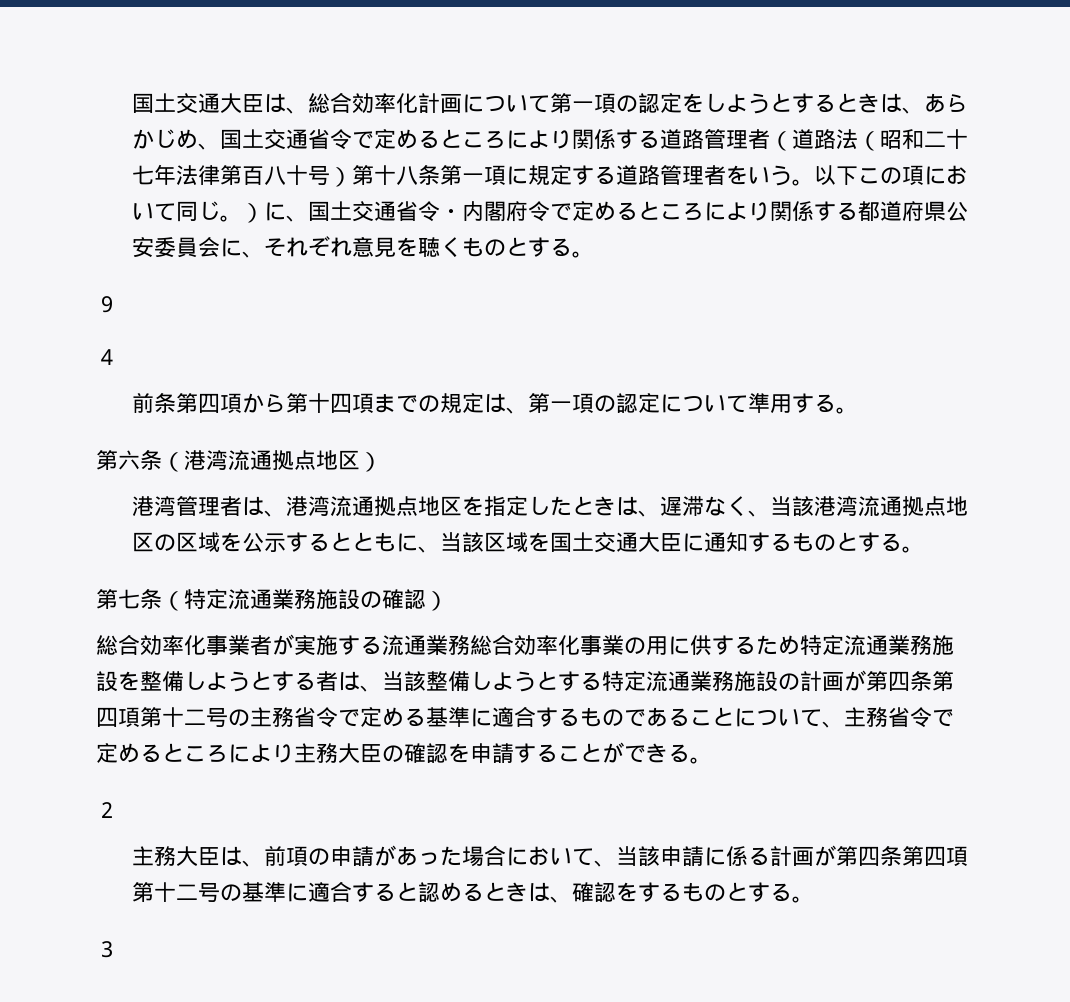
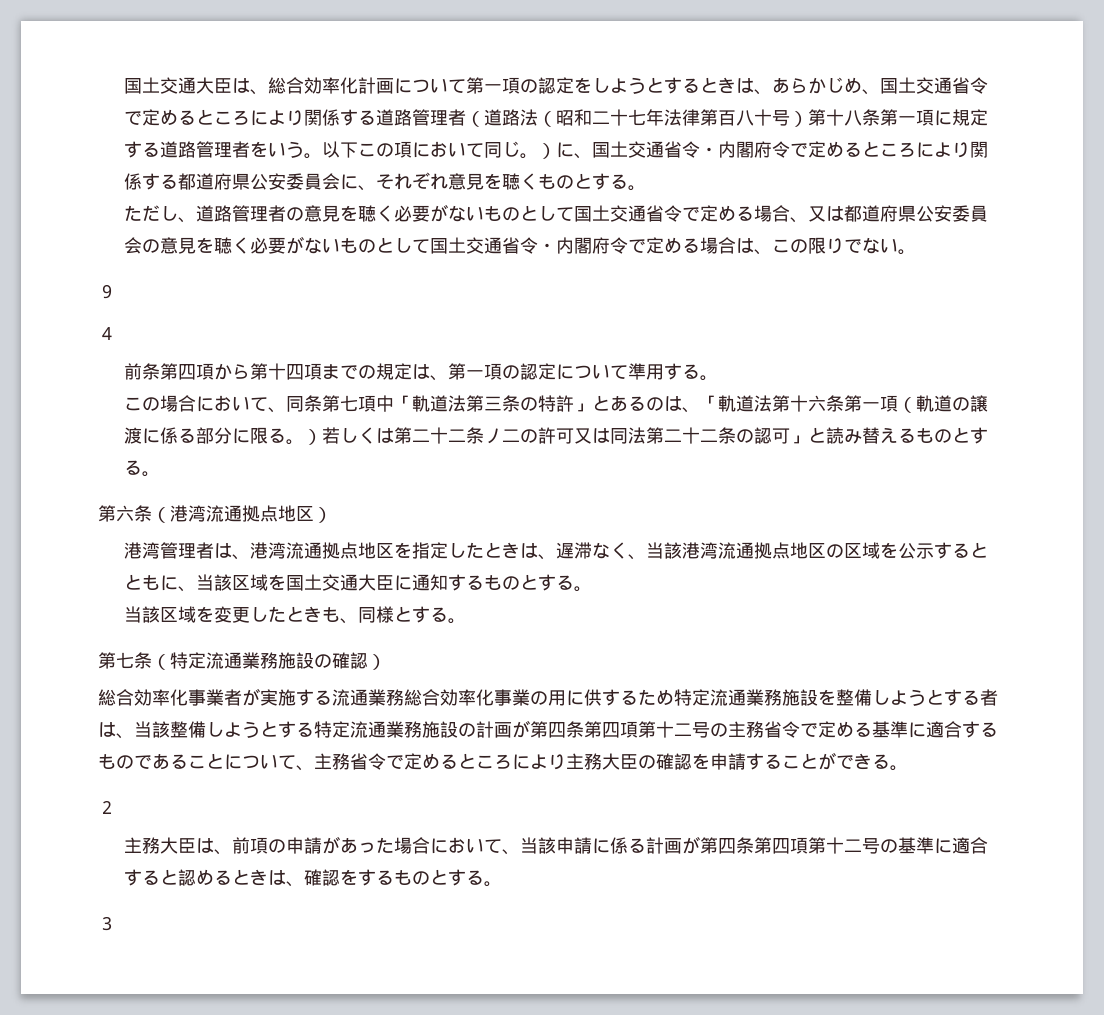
+ ただし、道路管理者の意見を聴く必要がないものとして国土交通省令で定める場合、又は都道府県公安委員会の意見を聴く必要がないものとして国土交通省令・内閣府令で定める場合は、この限りでない。
+ この場合において、同条第七項中「軌道法第三条の特許」とあるのは、「軌道法第十六条第一項（軌道の譲渡に係る部分に限る。）若しくは第二十二条ノ二の許可又は同法第二十二条の認可」と読み替えるものとする。
+ 当該区域を変更したときも、同様とする。

